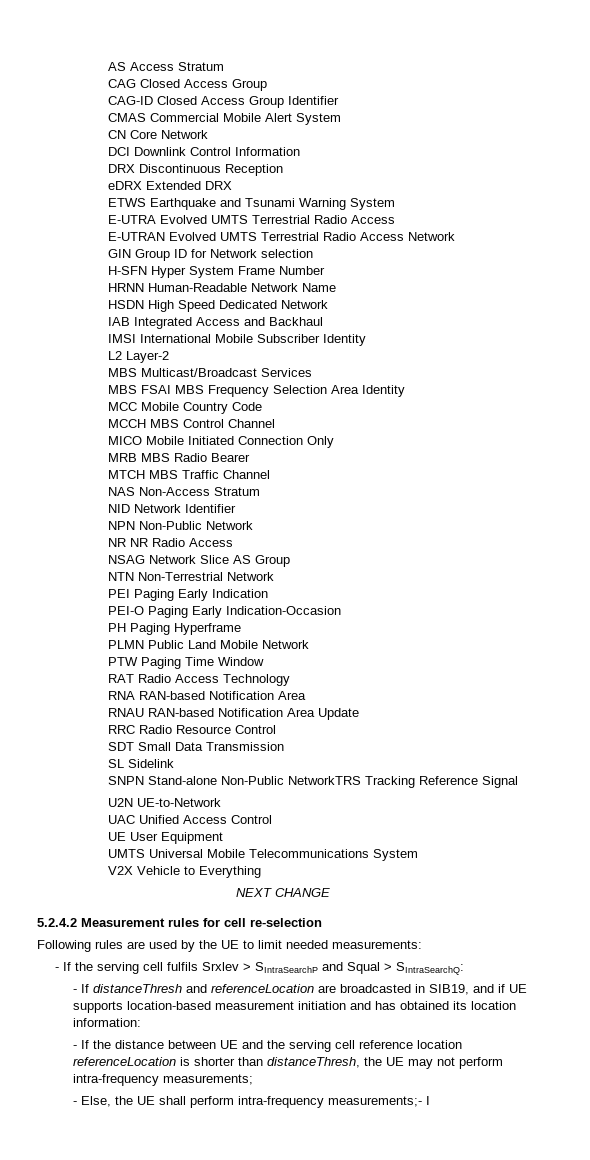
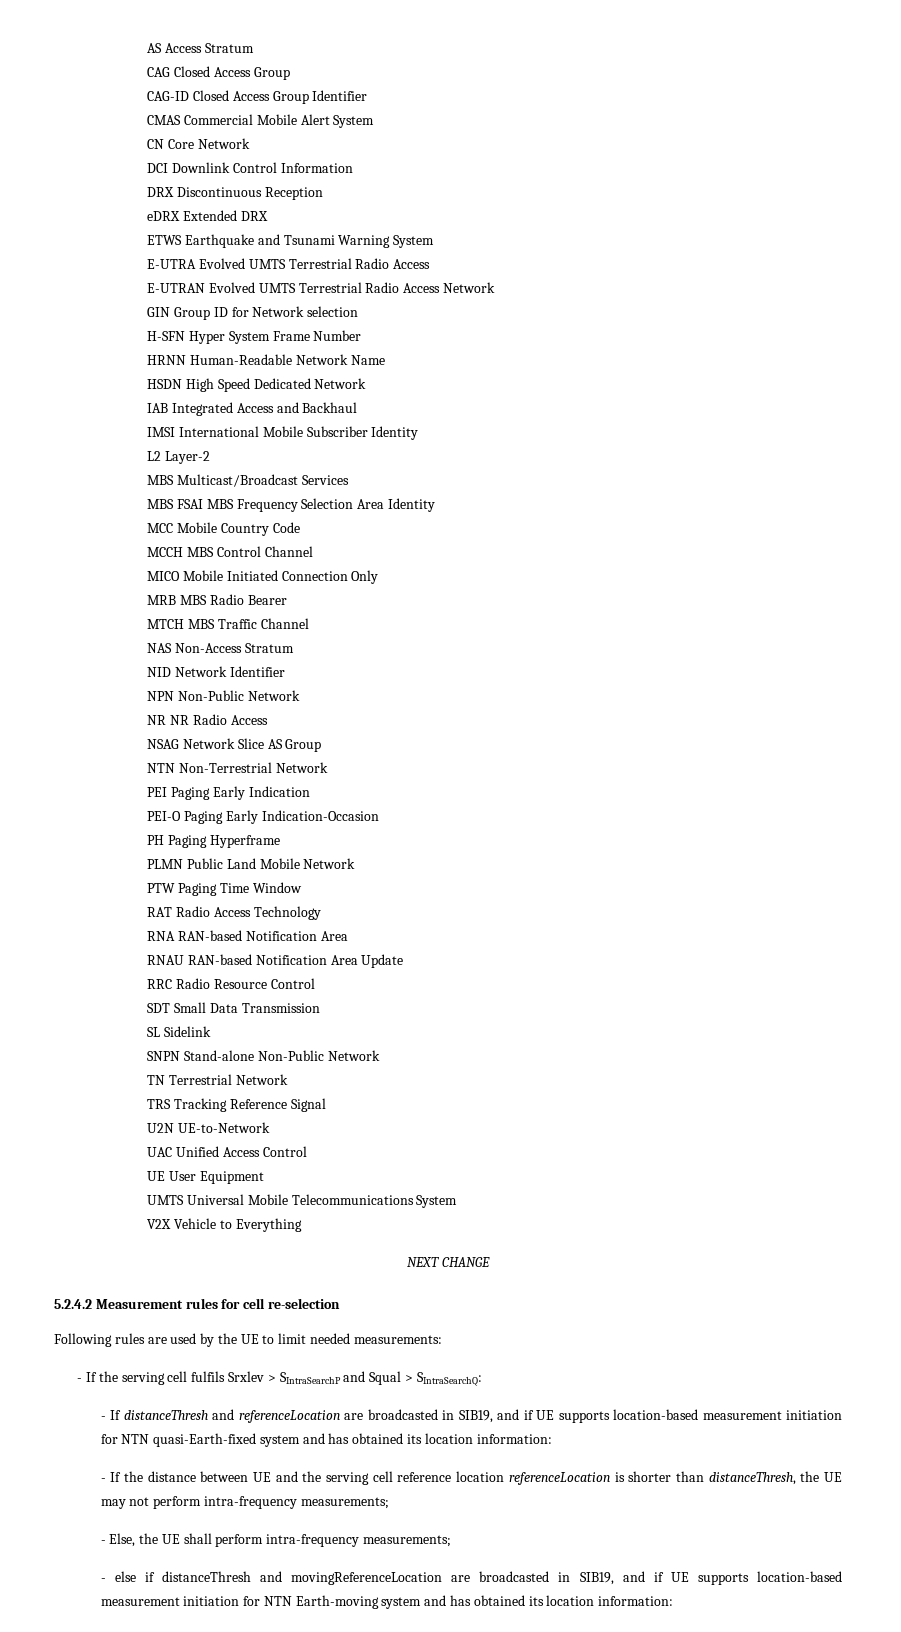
- SNPN Stand-alone Non-Public NetworkTRS Tracking Reference Signal
+ SNPN Stand-alone Non-Public Network
+ TN Terrestrial Network
+ TRS Tracking Reference Signal
- - If distanceThresh and referenceLocation are broadcasted in SIB19, and if UE supports location-based measurement initiation and has obtained its location information:
+ - If distanceThresh and referenceLocation are broadcasted in SIB19, and if UE supports location-based measurement initiation for NTN quasi-Earth-fixed system and has obtained its location information:
- - Else, the UE shall perform intra-frequency measurements;- I
+ - Else, the UE shall perform intra-frequency measurements;
+ - else if distanceThresh and movingReferenceLocation are broadcasted in SIB19, and if UE supports location-based measurement initiation for NTN Earth-moving system and has obtained its location information:

